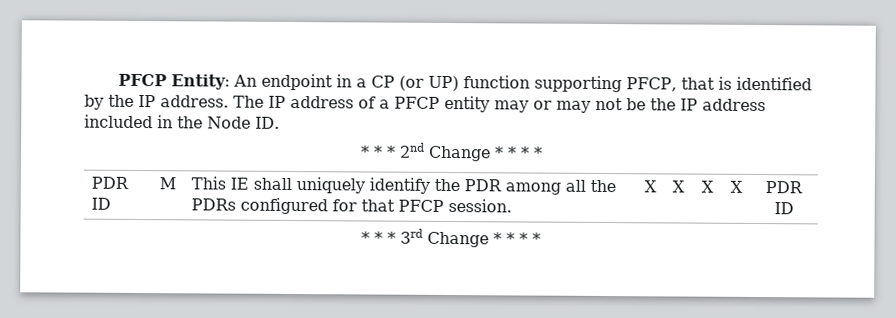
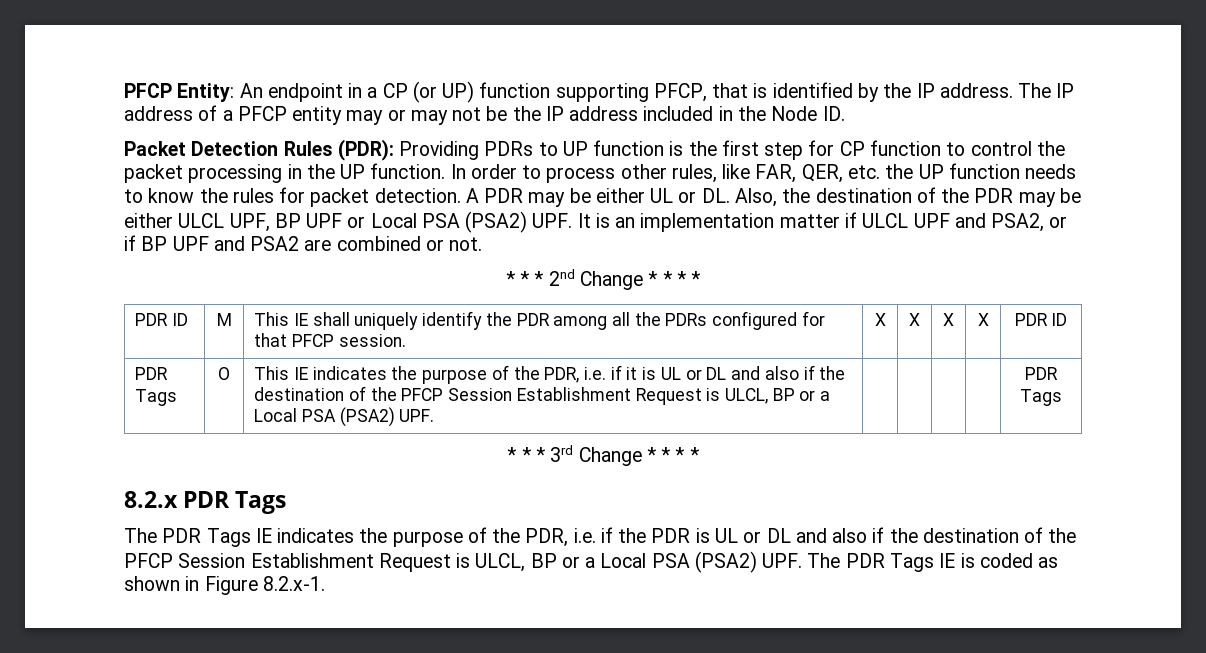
+ Packet Detection Rules (PDR): Providing PDRs to UP function is the first step for CP function to control the packet processing in the UP function. In order to process other rules, like FAR, QER, etc. the UP function needs to know the rules for packet detection. A PDR may be either UL or DL. Also, the destination of the PDR may be either ULCL UPF, BP UPF or Local PSA (PSA2) UPF. It is an implementation matter if ULCL UPF and PSA2, or if BP UPF and PSA2 are combined or not.
+ PDR Tags | O | This IE indicates the purpose of the PDR, i.e. if it is UL or DL and also if the destination of the PFCP Session Establishment Request is ULCL, BP or a Local PSA (PSA2) UPF. | | | | | PDR Tags
+ 8.2.x PDR Tags
+ The PDR Tags IE indicates the purpose of the PDR, i.e. if the PDR is UL or DL and also if the destination of the PFCP Session Establishment Request is ULCL, BP or a Local PSA (PSA2) UPF. The PDR Tags IE is coded as shown in Figure 8.2.x-1.

